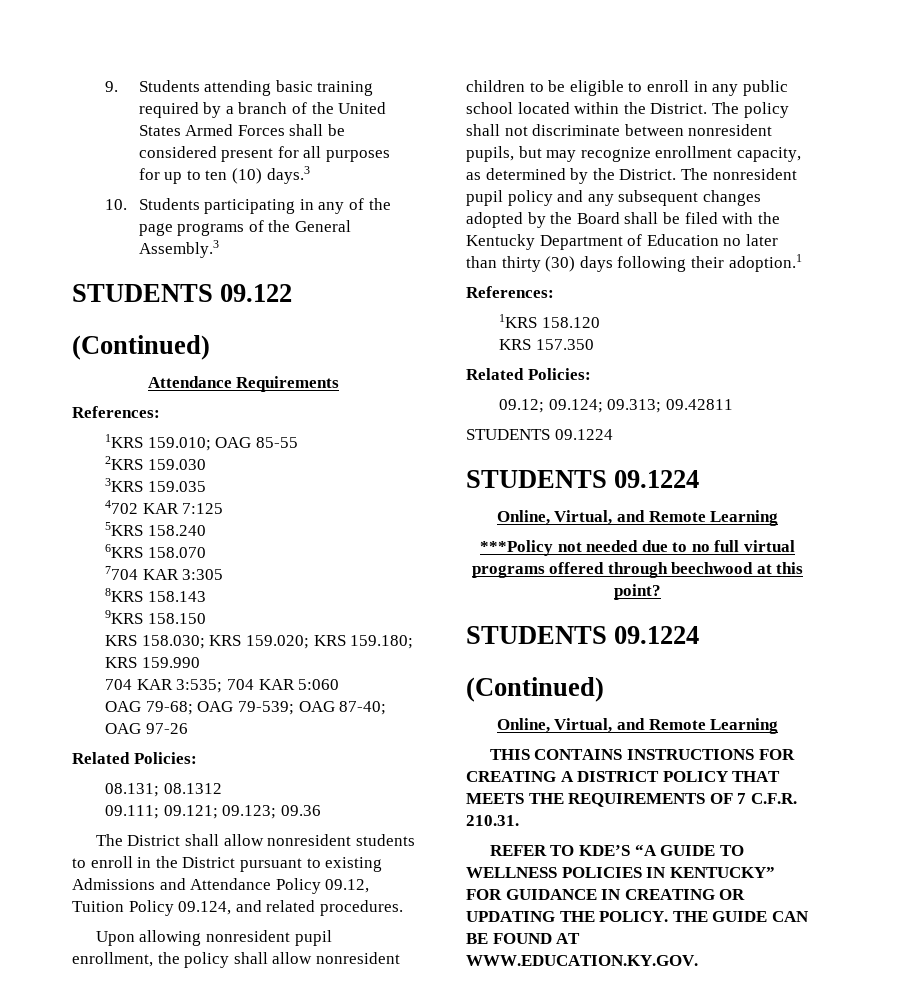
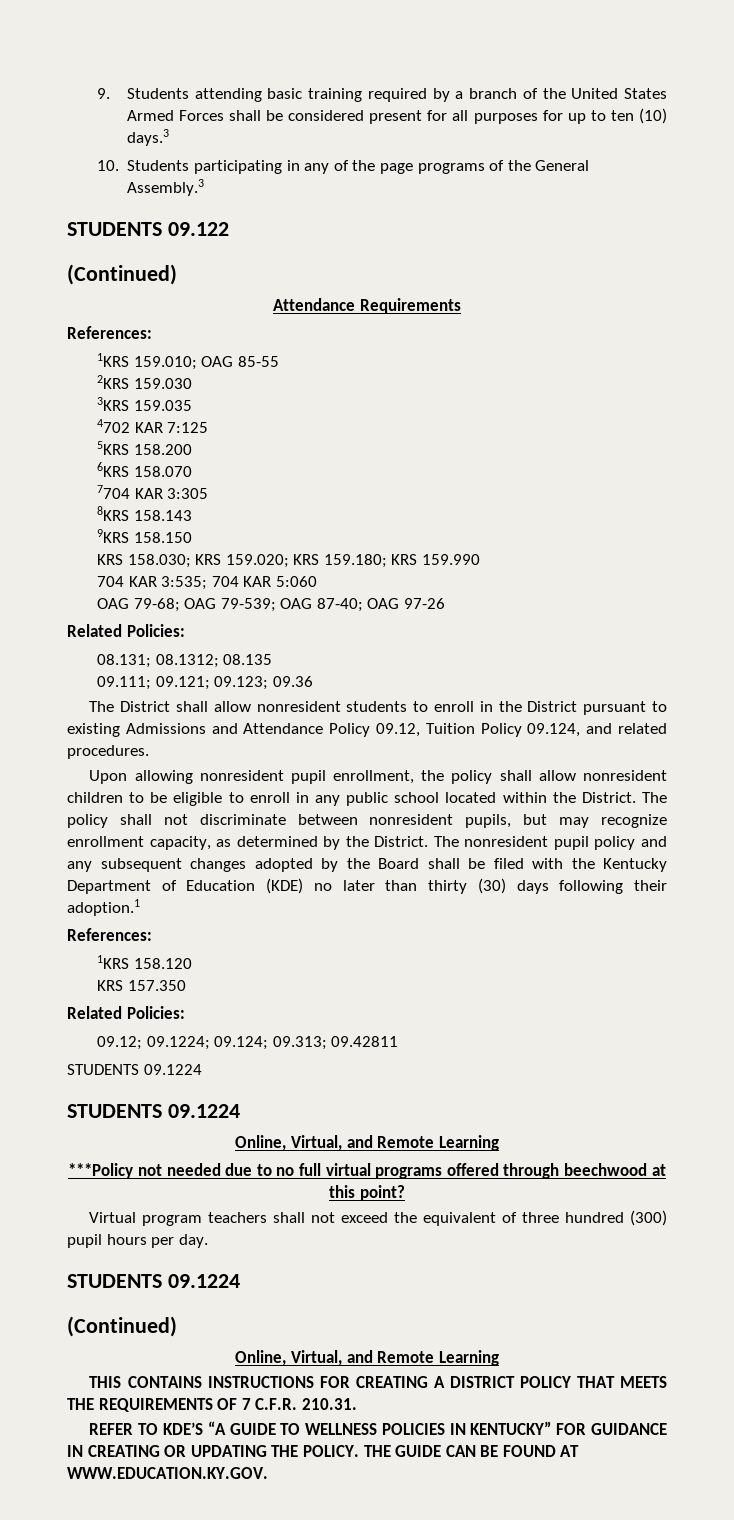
- 5KRS 158.240
+ 5KRS 158.200
- 08.131; 08.1312
+ 08.131; 08.1312; 08.135
- The nonresident pupil policy and any subsequent changes adopted by the Board shall be filed with the Kentucky Department of Education no later than thirty (30) days following their adoption.1
+ The nonresident pupil policy and any subsequent changes adopted by the Board shall be filed with the Kentucky Department of Education (KDE) no later than thirty (30) days following their adoption.1
- 09.12; 09.124; 09.313; 09.42811
+ 09.12; 09.1224; 09.124; 09.313; 09.42811
+ Virtual program teachers shall not exceed the equivalent of three hundred (300) pupil hours per day.

